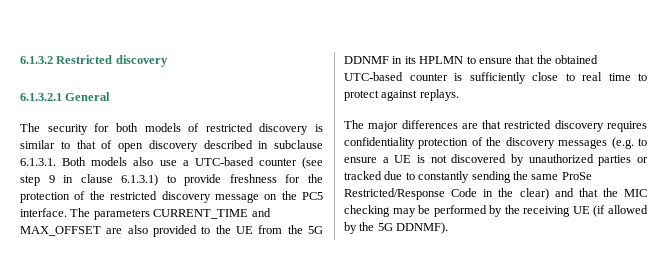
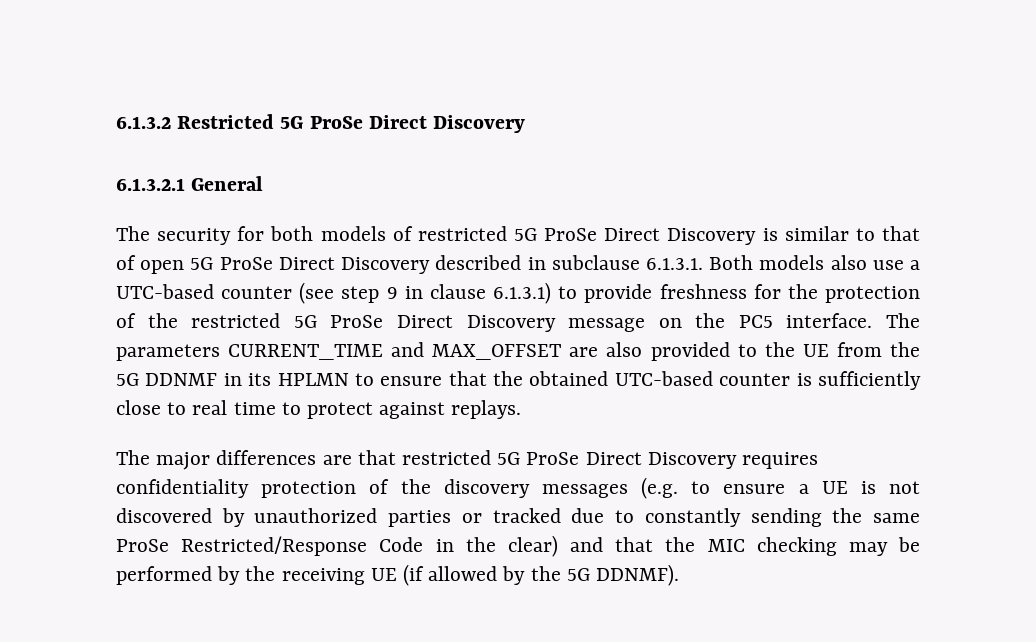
- 6.1.3.2 Restricted discovery
+ 6.1.3.2 Restricted 5G ProSe Direct Discovery
- The security for both models of restricted discovery is similar to that of open discovery described in subclause 6.1.3.1. Both models also use a UTC-based counter (see step 9 in clause 6.1.3.1) to provide freshness for the protection of the restricted discovery message on the PC5 interface.
+ The security for both models of restricted 5G ProSe Direct Discovery is similar to that of open 5G ProSe Direct Discovery described in subclause 6.1.3.1. Both models also use a UTC-based counter (see step 9 in clause 6.1.3.1) to provide freshness for the protection of the restricted 5G ProSe Direct Discovery message on the PC5 interface.
- The major differences are that restricted discovery requires confidentiality protection of the discovery messages (e.g. to ensure a UE is not discovered by unauthorized parties or tracked due to constantly sending the same ProSe Restricted/Response Code in the clear) and that the MIC checking may be performed by the receiving UE (if allowed by the 5G DDNMF).
+ The major differences are that restricted 5G ProSe Direct Discovery requires confidentiality protection of the discovery messages (e.g. to ensure a UE is not discovered by unauthorized parties or tracked due to constantly sending the same ProSe Restricted/Response Code in the clear) and that the MIC checking may be performed by the receiving UE (if allowed by the 5G DDNMF).

